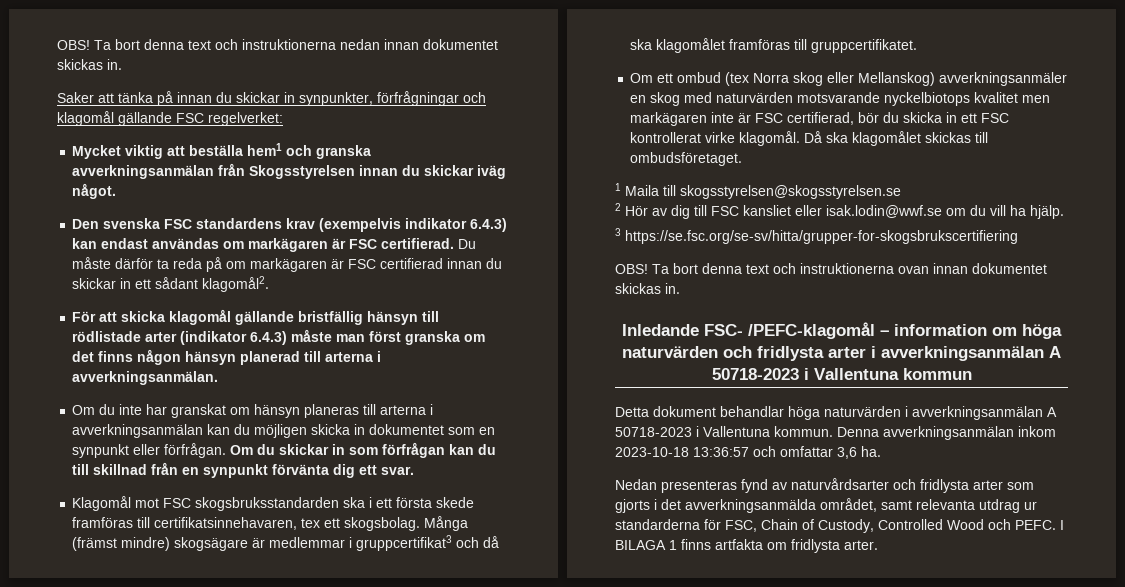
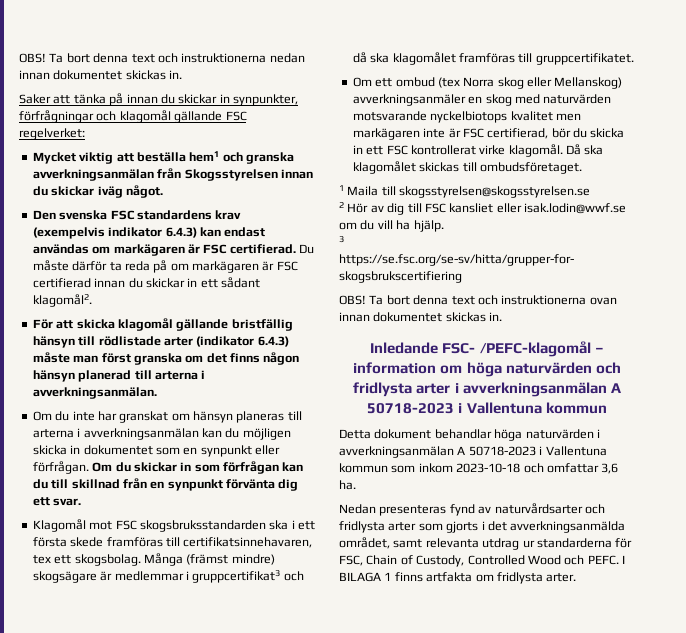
- Detta dokument behandlar höga naturvärden i avverkningsanmälan A 50718-2023 i Vallentuna kommun. Denna avverkningsanmälan inkom 2023-10-18 13:36:57 och omfattar 3,6 ha.
+ Detta dokument behandlar höga naturvärden i avverkningsanmälan A 50718-2023 i Vallentuna kommun som inkom 2023-10-18 och omfattar 3,6 ha.

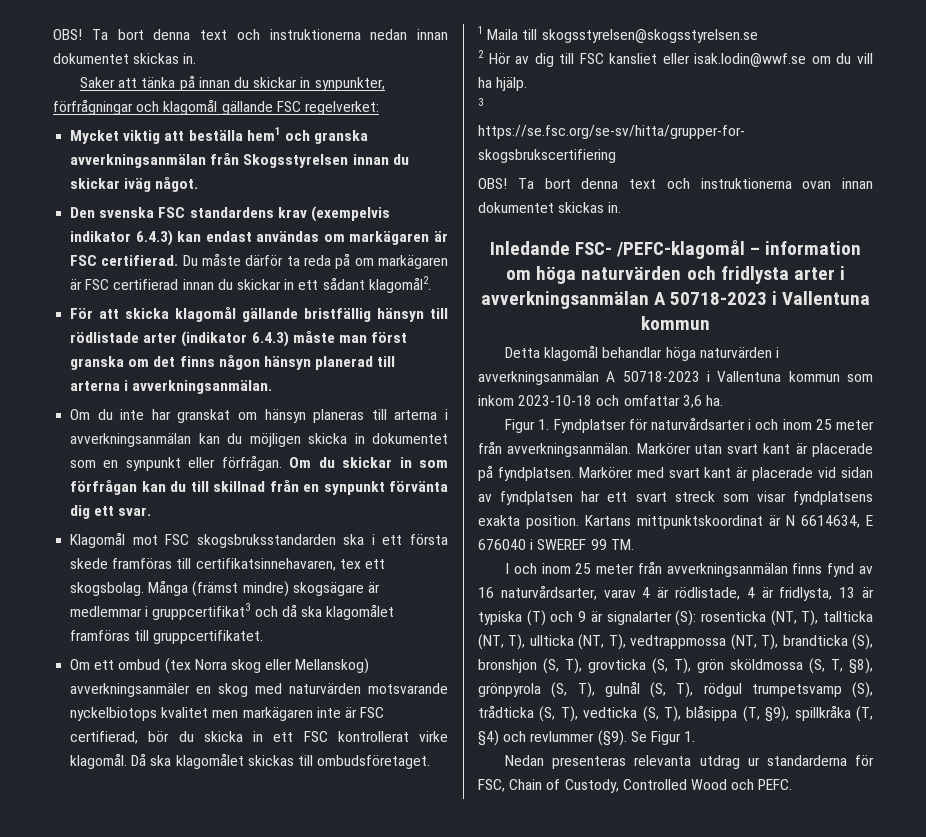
- Detta dokument behandlar höga naturvärden i avverkningsanmälan A 50718-2023 i Vallentuna kommun som inkom 2023-10-18 och omfattar 3,6 ha.
+ Detta klagomål behandlar höga naturvärden i avverkningsanmälan A 50718-2023 i Vallentuna kommun som inkom 2023-10-18 och omfattar 3,6 ha.
- Nedan presenteras fynd av naturvårdsarter och fridlysta arter som gjorts i det avverkningsanmälda området, samt relevanta utdrag ur standarderna för FSC, Chain of Custody, Controlled Wood och PEFC. I BILAGA 1 finns artfakta om fridlysta arter.
+ Figur 1. Fyndplatser för naturvårdsarter i och inom 25 meter från avverkningsanmälan. Markörer utan svart kant är placerade på fyndplatsen. Markörer med svart kant är placerade vid sidan av fyndplatsen har ett svart streck som visar fyndplatsens exakta position. Kartans mittpunktskoordinat är N 6614634, E 676040 i SWEREF 99 TM.
+ I och inom 25 meter från avverkningsanmälan finns fynd av 16 naturvårdsarter, varav 4 är rödlistade, 4 är fridlysta, 13 är typiska (T) och 9 är signalarter (S): rosenticka (NT, T), tallticka (NT, T), ullticka (NT, T), vedtrappmossa (NT, T), brandticka (S), bronshjon (S, T), grovticka (S, T), grön sköldmossa (S, T, §8), grönpyrola (S, T), gulnål (S, T), rödgul trumpetsvamp (S), trådticka (S, T), vedticka (S, T), blåsippa (T, §9), spillkråka (T, §4) och revlummer (§9). Se Figur 1.
+ Nedan presenteras relevanta utdrag ur standarderna för FSC, Chain of Custody, Controlled Wood och PEFC.

